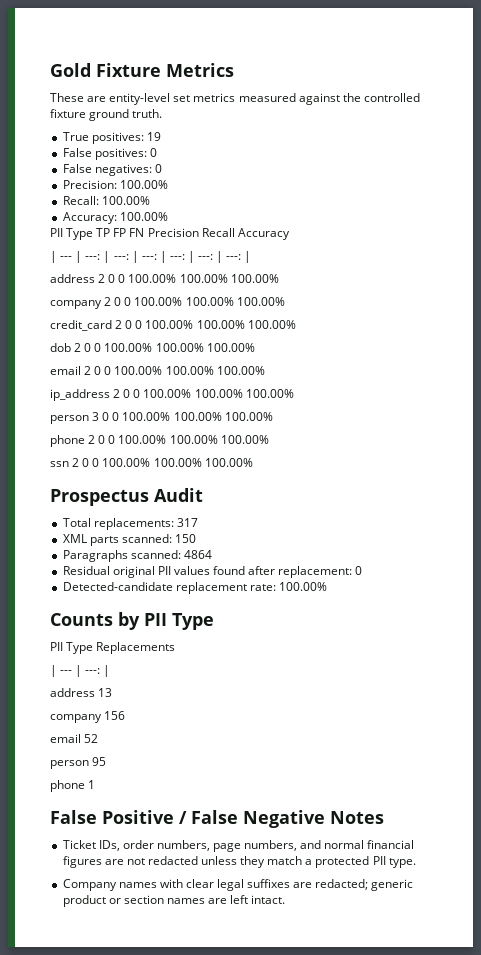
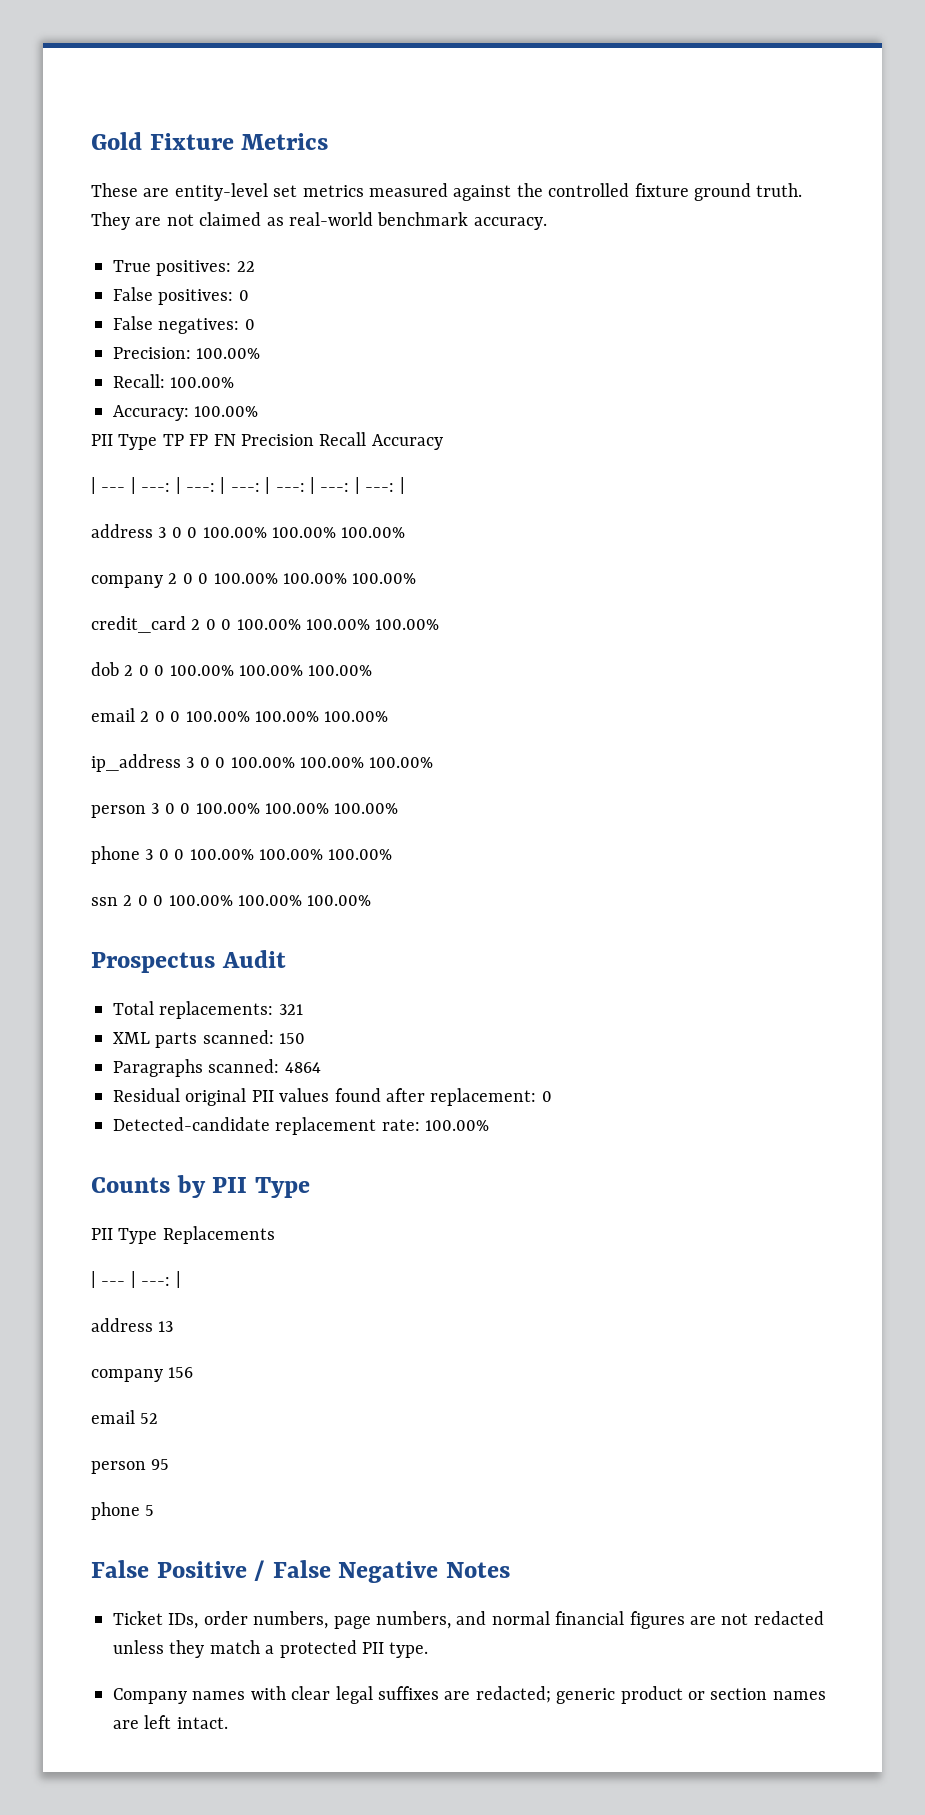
+ They are not claimed as real-world benchmark accuracy.
- True positives: 19
+ True positives: 22
- address 2 0 0 100.00% 100.00% 100.00%
+ address 3 0 0 100.00% 100.00% 100.00%
- ip_address 2 0 0 100.00% 100.00% 100.00%
+ ip_address 3 0 0 100.00% 100.00% 100.00%
- phone 2 0 0 100.00% 100.00% 100.00%
+ phone 3 0 0 100.00% 100.00% 100.00%
- Total replacements: 317
+ Total replacements: 321
- phone 1
+ phone 5

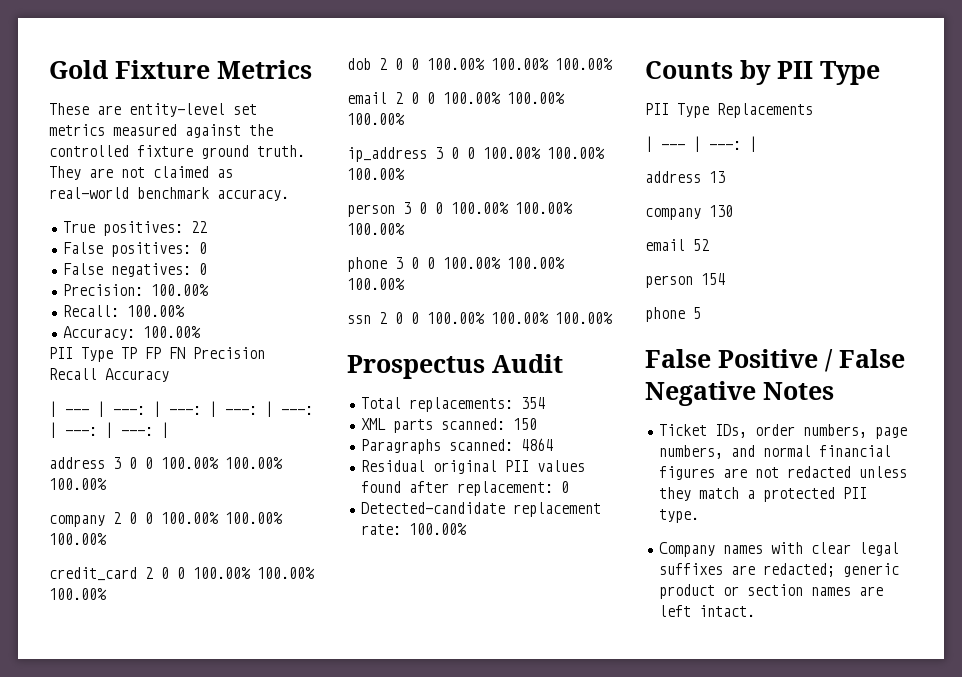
- Total replacements: 321
+ Total replacements: 354
- company 156
+ company 130
- person 95
+ person 154

